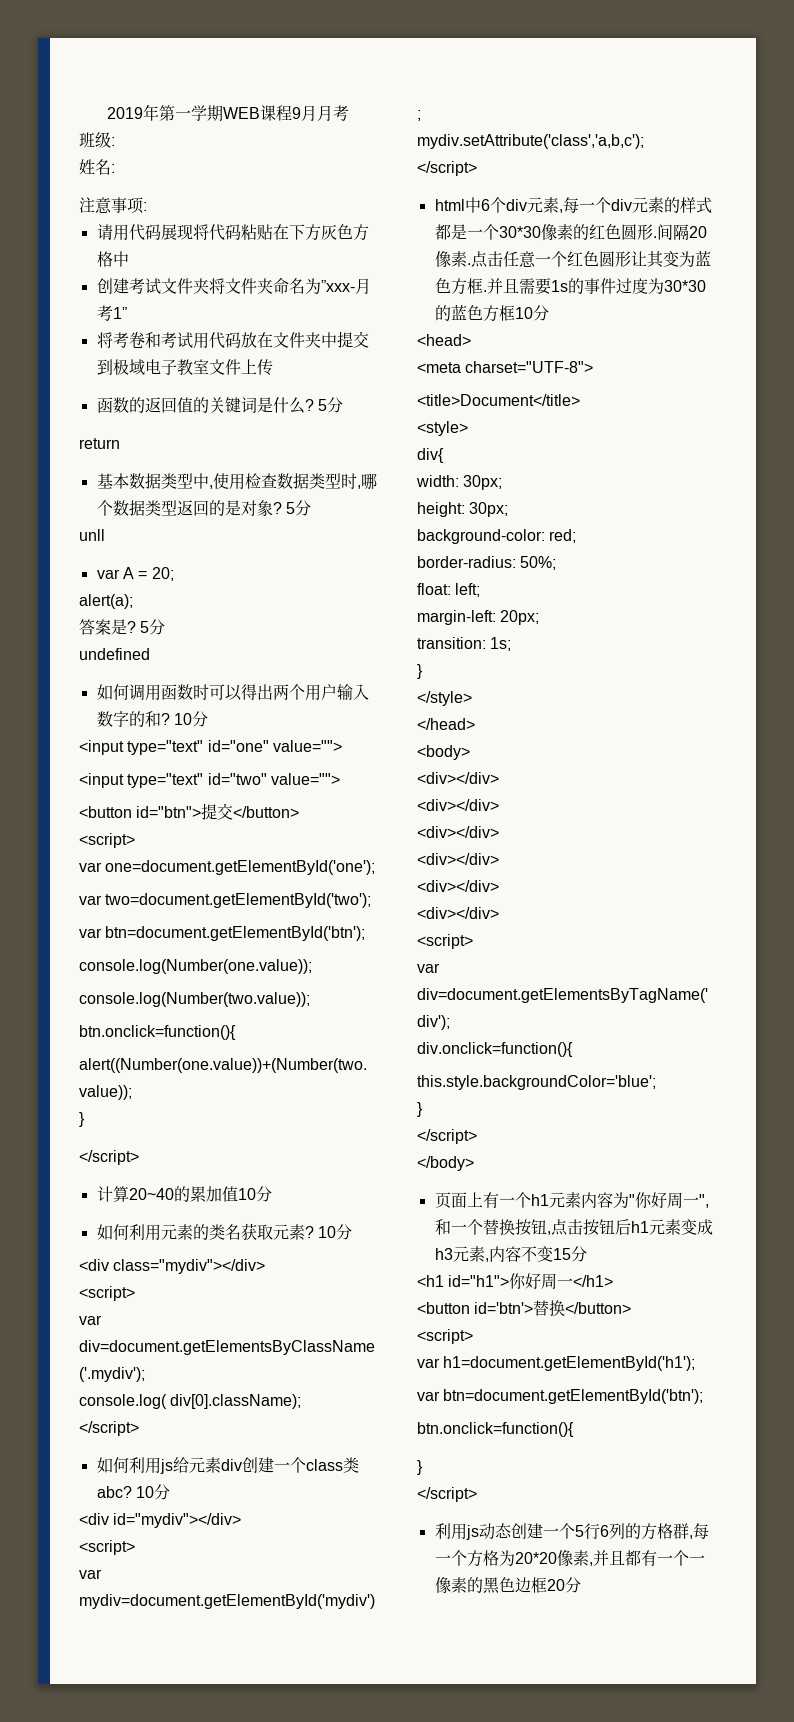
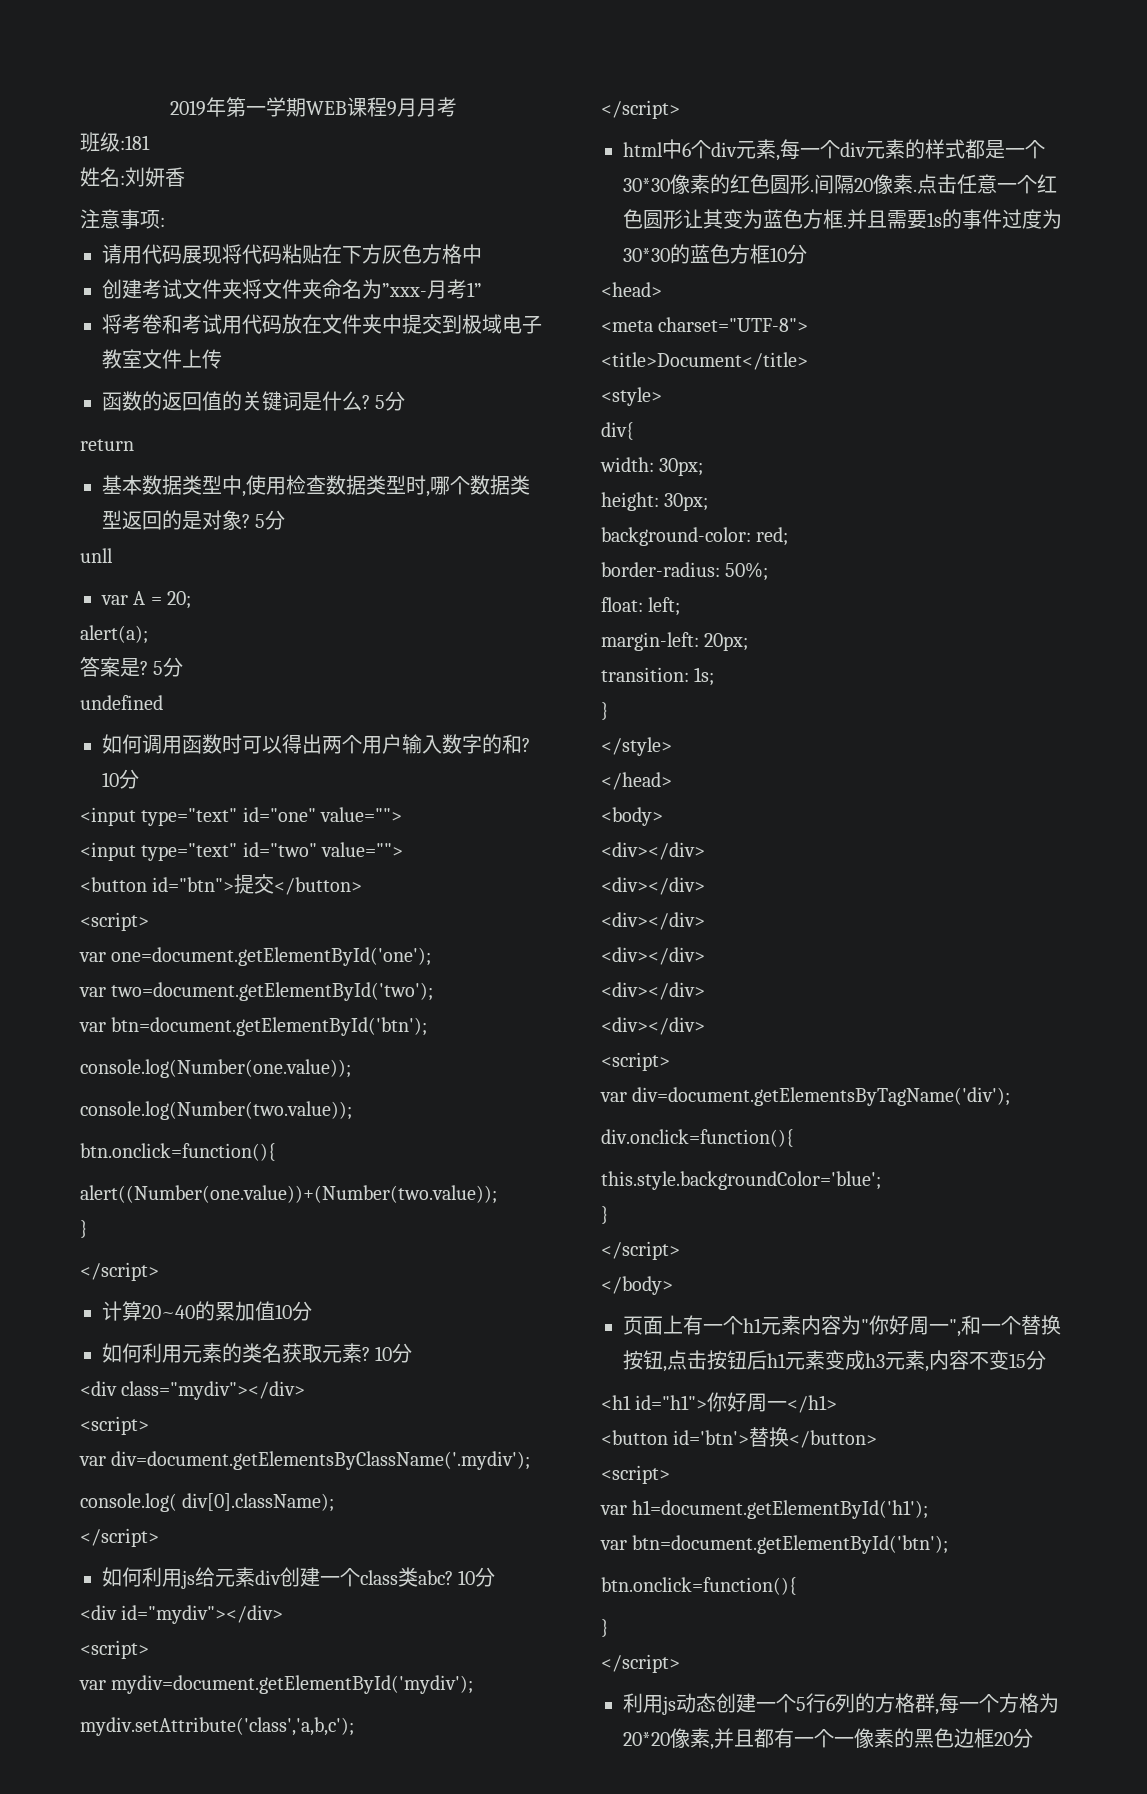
- 班级:
+ 班级:181
- 姓名:
+ 姓名:刘妍香

